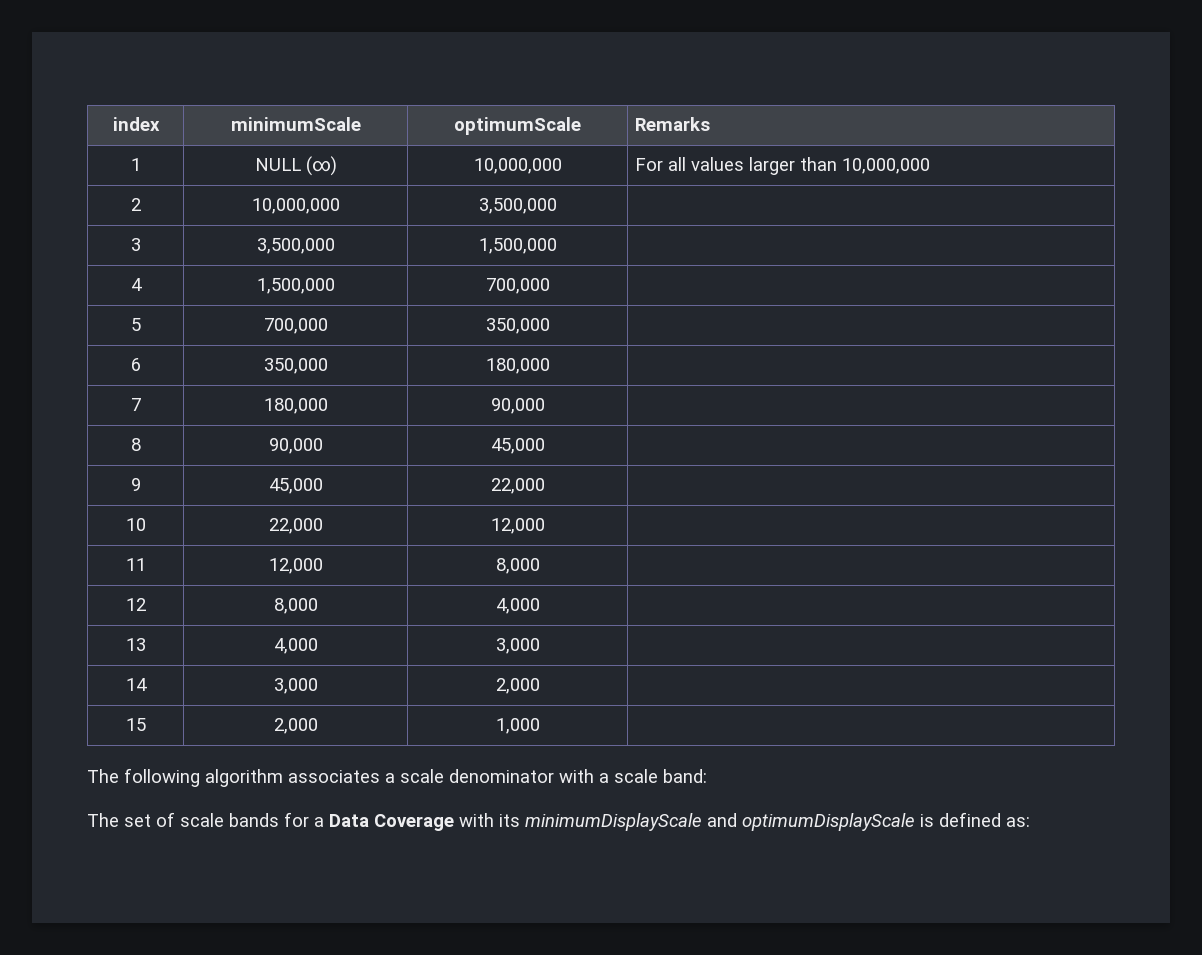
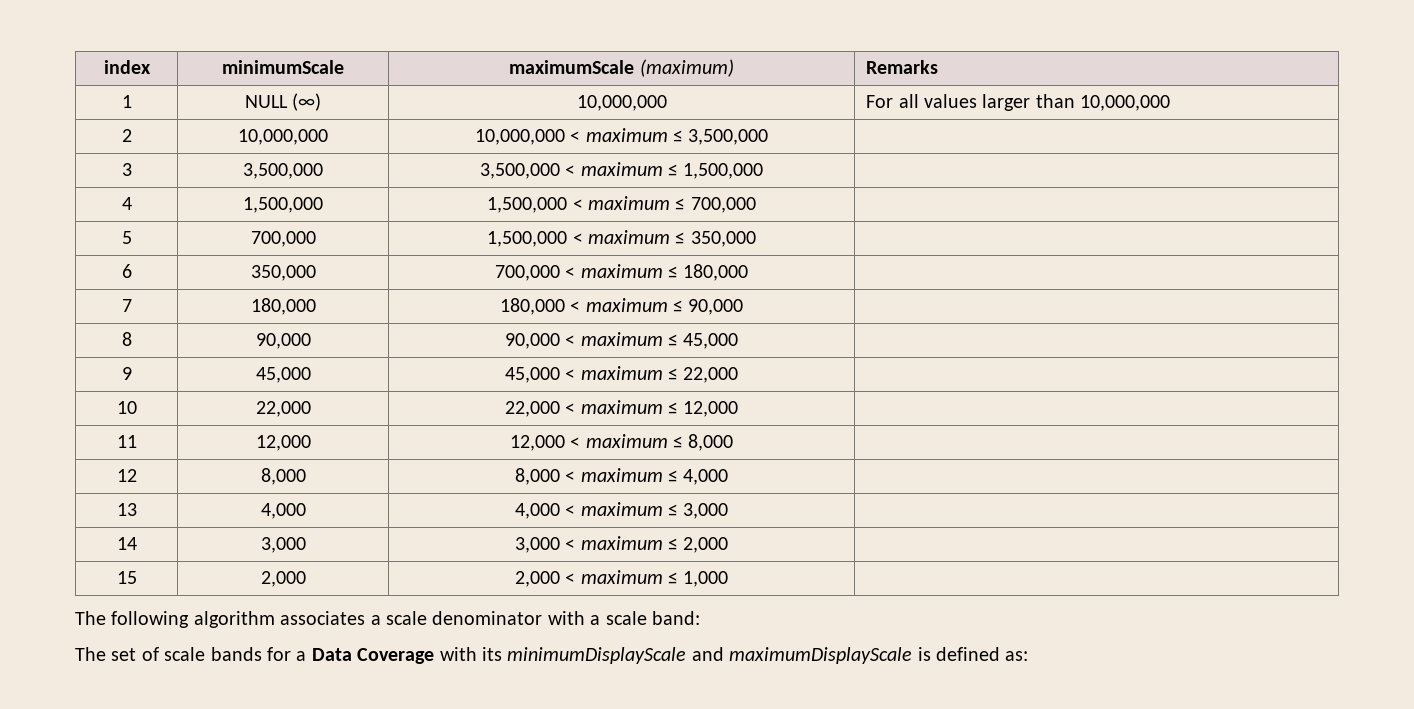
- index | minimumScale | optimumScale | Remarks
+ index | minimumScale | maximumScale (maximum) | Remarks
- 2 | 10,000,000 | 3,500,000 |
+ 2 | 10,000,000 | 10,000,000 < maximum ≤ 3,500,000 |
- 3 | 3,500,000 | 1,500,000 |
+ 3 | 3,500,000 | 3,500,000 < maximum ≤ 1,500,000 |
- 4 | 1,500,000 | 700,000 |
+ 4 | 1,500,000 | 1,500,000 < maximum ≤ 700,000 |
- 5 | 700,000 | 350,000 |
+ 5 | 700,000 | 1,500,000 < maximum ≤ 350,000 |
- 6 | 350,000 | 180,000 |
+ 6 | 350,000 | 700,000 < maximum ≤ 180,000 |
- 7 | 180,000 | 90,000 |
+ 7 | 180,000 | 180,000 < maximum ≤ 90,000 |
- 8 | 90,000 | 45,000 |
+ 8 | 90,000 | 90,000 < maximum ≤ 45,000 |
- 9 | 45,000 | 22,000 |
+ 9 | 45,000 | 45,000 < maximum ≤ 22,000 |
- 10 | 22,000 | 12,000 |
+ 10 | 22,000 | 22,000 < maximum ≤ 12,000 |
- 11 | 12,000 | 8,000 |
+ 11 | 12,000 | 12,000 < maximum ≤ 8,000 |
- 12 | 8,000 | 4,000 |
+ 12 | 8,000 | 8,000 < maximum ≤ 4,000 |
- 13 | 4,000 | 3,000 |
+ 13 | 4,000 | 4,000 < maximum ≤ 3,000 |
- 14 | 3,000 | 2,000 |
+ 14 | 3,000 | 3,000 < maximum ≤ 2,000 |
- 15 | 2,000 | 1,000 |
+ 15 | 2,000 | 2,000 < maximum ≤ 1,000 |
- The set of scale bands for a Data Coverage with its minimumDisplayScale and optimumDisplayScale is defined as:
+ The set of scale bands for a Data Coverage with its minimumDisplayScale and maximumDisplayScale is defined as:

